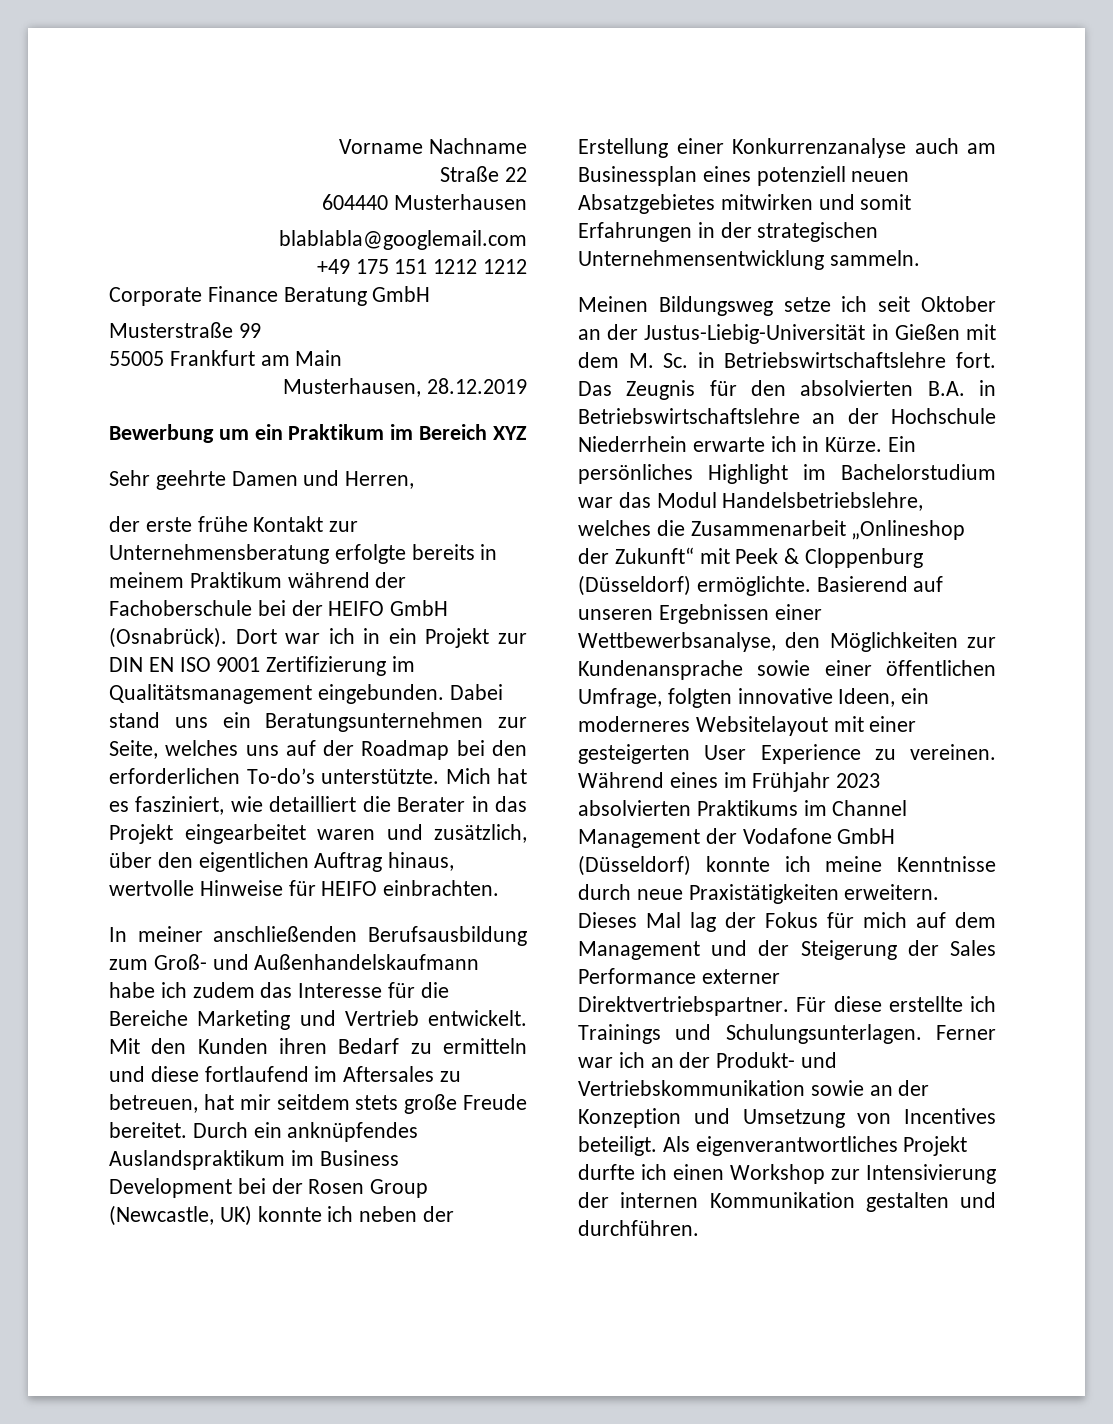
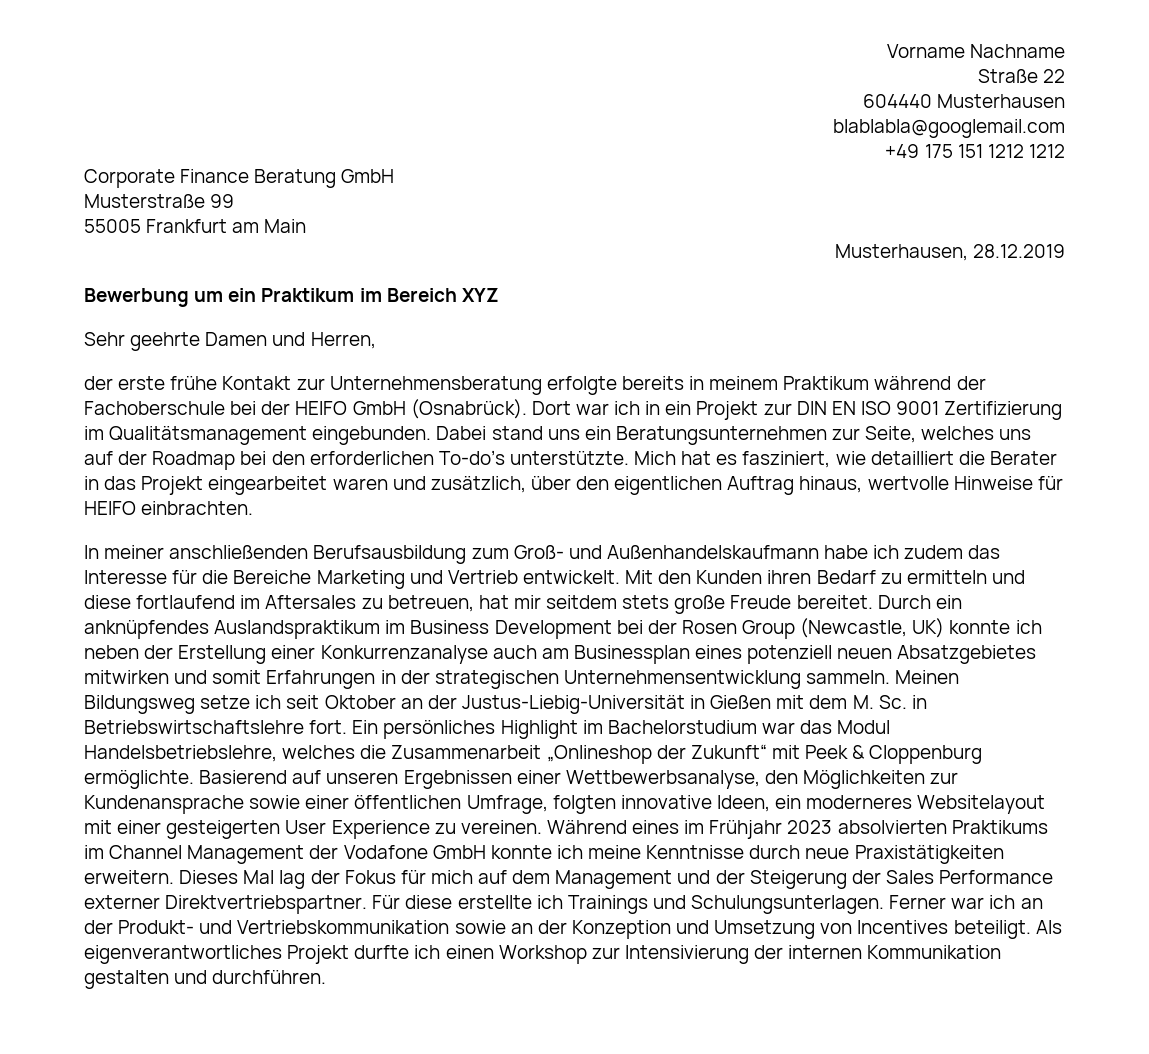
- Durch ein anknüpfendes Auslandspraktikum im Business Development bei der Rosen Group (Newcastle, UK) konnte ich neben der Erstellung einer Konkurrenzanalyse auch am Businessplan eines potenziell neuen Absatzgebietes mitwirken und somit Erfahrungen in der strategischen Unternehmensentwicklung sammeln.
- Meinen Bildungsweg setze ich seit Oktober an der Justus-Liebig-Universität in Gießen mit dem M. Sc. in Betriebswirtschaftslehre fort.
+ Durch ein anknüpfendes Auslandspraktikum im Business Development bei der Rosen Group (Newcastle, UK) konnte ich neben der Erstellung einer Konkurrenzanalyse auch am Businessplan eines potenziell neuen Absatzgebietes mitwirken und somit Erfahrungen in der strategischen Unternehmensentwicklung sammeln. Meinen Bildungsweg setze ich seit Oktober an der Justus-Liebig-Universität in Gießen mit dem M. Sc. in Betriebswirtschaftslehre fort.
- Das Zeugnis für den absolvierten B.A. in Betriebswirtschaftslehre an der Hochschule Niederrhein erwarte ich in Kürze.
- Ein persönliches Highlight im Bachelorstudium war das Modul Handelsbetriebslehre, welches die Zusammenarbeit „Onlineshop der Zukunft“ mit Peek & Cloppenburg (Düsseldorf) ermöglichte.
+ Ein persönliches Highlight im Bachelorstudium war das Modul Handelsbetriebslehre, welches die Zusammenarbeit „Onlineshop der Zukunft“ mit Peek & Cloppenburg ermöglichte.
- Während eines im Frühjahr 2023 absolvierten Praktikums im Channel Management der Vodafone GmbH (Düsseldorf) konnte ich meine Kenntnisse durch neue Praxistätigkeiten erweitern.
+ Während eines im Frühjahr 2023 absolvierten Praktikums im Channel Management der Vodafone GmbH konnte ich meine Kenntnisse durch neue Praxistätigkeiten erweitern.

